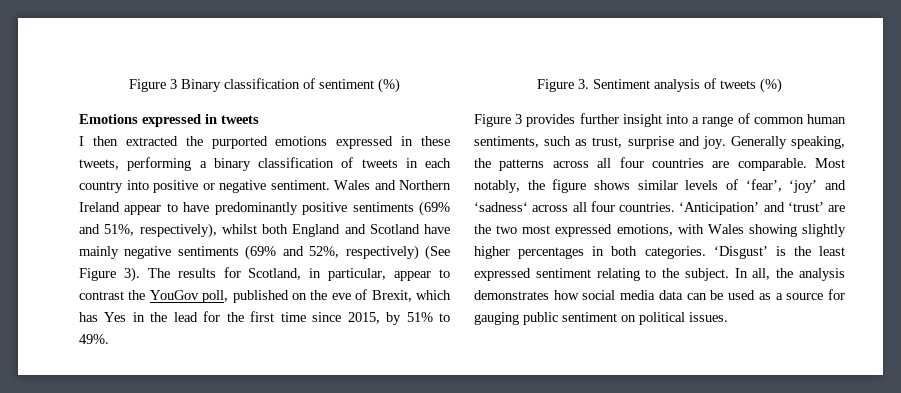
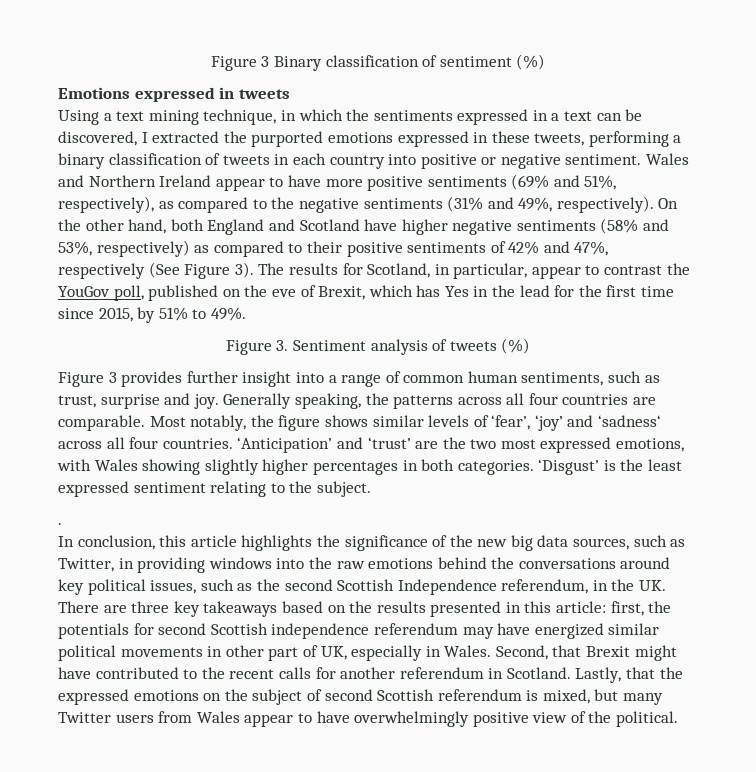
- I then extracted the purported emotions expressed in these tweets, performing a binary classification of tweets in each country into positive or negative sentiment.
+ Using a text mining technique, in which the sentiments expressed in a text can be discovered, I extracted the purported emotions expressed in these tweets, performing a binary classification of tweets in each country into positive or negative sentiment.
- Wales and Northern Ireland appear to have predominantly positive sentiments (69% and 51%, respectively), whilst both England and Scotland have mainly negative sentiments (69% and 52%, respectively) (See Figure 3).
+ Wales and Northern Ireland appear to have more positive sentiments (69% and 51%, respectively), as compared to the negative sentiments (31% and 49%, respectively). On the other hand, both England and Scotland have higher negative sentiments (58% and 53%, respectively) as compared to their positive sentiments of 42% and 47%, respectively (See Figure 3).
- ‘Disgust’ is the least expressed sentiment relating to the subject. In all, the analysis demonstrates how social media data can be used as a source for gauging public sentiment on political issues.
+ ‘Disgust’ is the least expressed sentiment relating to the subject.
+ .
+ In conclusion, this article highlights the significance of the new big data sources, such as Twitter, in providing windows into the raw emotions behind the conversations around key political issues, such as the second Scottish Independence referendum, in the UK. There are three key takeaways based on the results presented in this article: first, the potentials for second Scottish independence referendum may have energized similar political movements in other part of UK, especially in Wales. Second, that Brexit might have contributed to the recent calls for another referendum in Scotland. Lastly, that the expressed emotions on the subject of second Scottish referendum is mixed, but many Twitter users from Wales appear to have overwhelmingly positive view of the political.

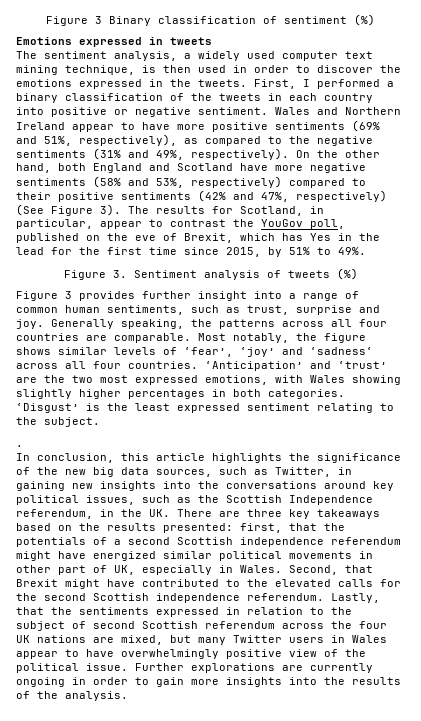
- Using a text mining technique, in which the sentiments expressed in a text can be discovered, I extracted the purported emotions expressed in these tweets, performing a binary classification of tweets in each country into positive or negative sentiment.
+ The sentiment analysis, a widely used computer text mining technique, is then used in order to discover the emotions expressed in the tweets. First, I performed a binary classification of the tweets in each country into positive or negative sentiment.
- On the other hand, both England and Scotland have higher negative sentiments (58% and 53%, respectively) as compared to their positive sentiments of 42% and 47%, respectively (See Figure 3).
+ On the other hand, both England and Scotland have more negative sentiments (58% and 53%, respectively) compared to their positive sentiments (42% and 47%, respectively) (See Figure 3).
- In conclusion, this article highlights the significance of the new big data sources, such as Twitter, in providing windows into the raw emotions behind the conversations around key political issues, such as the second Scottish Independence referendum, in the UK. There are three key takeaways based on the results presented in this article: first, the potentials for second Scottish independence referendum may have energized similar political movements in other part of UK, especially in Wales.
+ In conclusion, this article highlights the significance of the new big data sources, such as Twitter, in gaining new insights into the conversations around key political issues, such as the Scottish Independence referendum, in the UK. There are three key takeaways based on the results presented: first, that the potentials of a second Scottish independence referendum might have energized similar political movements in other part of UK, especially in Wales.
- Second, that Brexit might have contributed to the recent calls for another referendum in Scotland. Lastly, that the expressed emotions on the subject of second Scottish referendum is mixed, but many Twitter users from Wales appear to have overwhelmingly positive view of the political.
+ Second, that Brexit might have contributed to the elevated calls for the second Scottish independence referendum. Lastly, that the sentiments expressed in relation to the subject of second Scottish referendum across the four UK nations are mixed, but many Twitter users in Wales appear to have overwhelmingly positive view of the political issue. Further explorations are currently ongoing in order to gain more insights into the results of the analysis.

